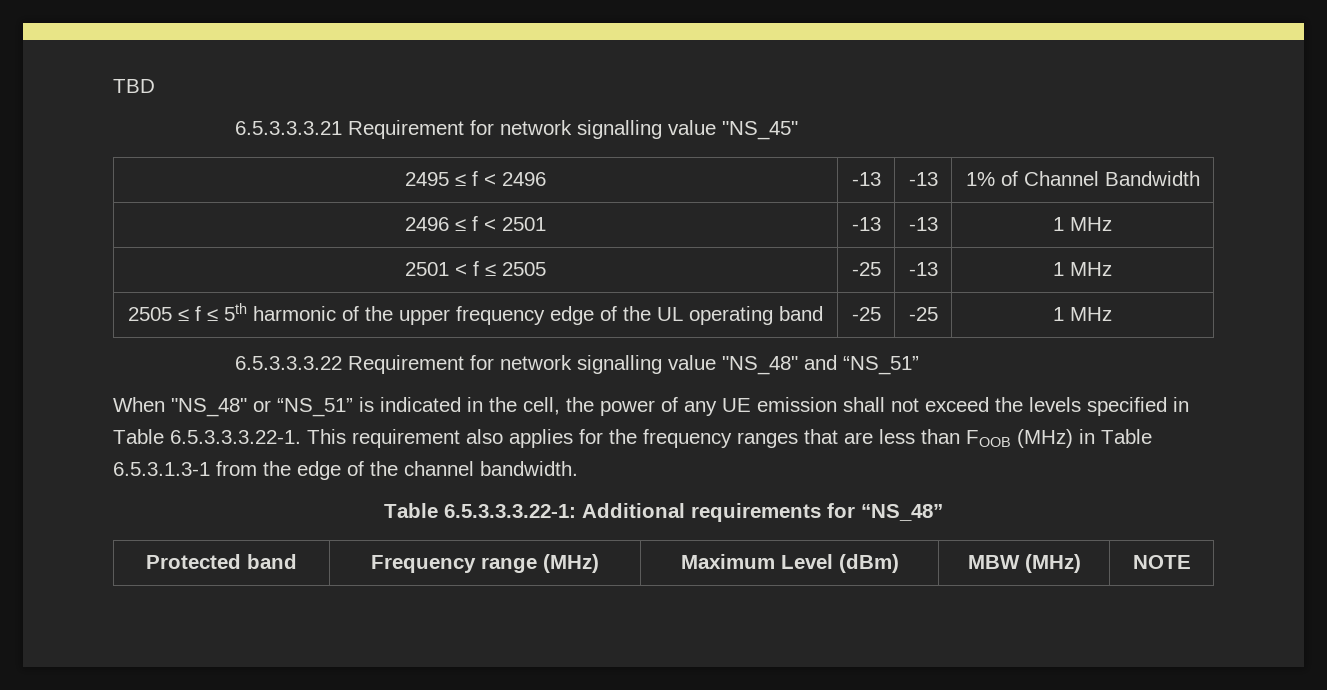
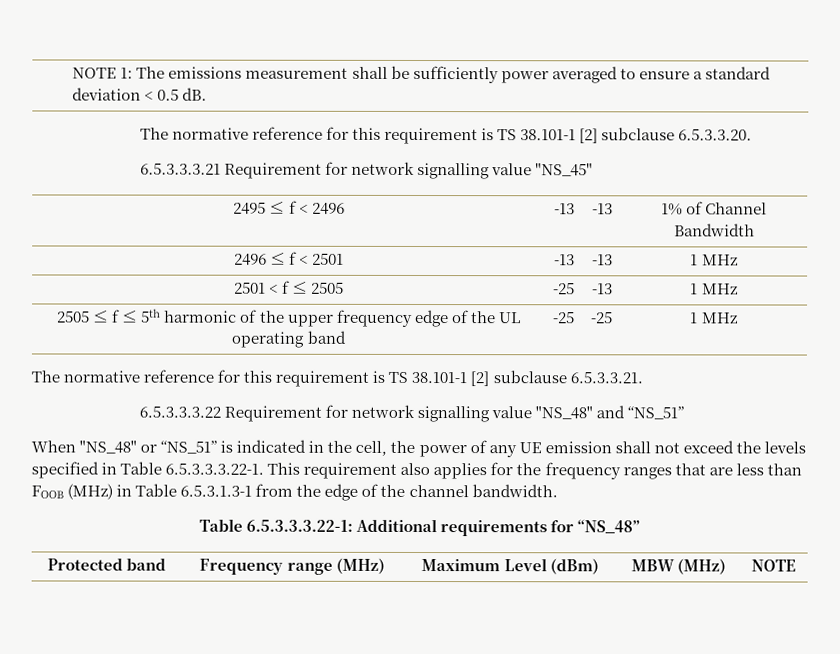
- TBD
+ NOTE 1: The emissions measurement shall be sufficiently power averaged to ensure a standard deviation < 0.5 dB.
+ The normative reference for this requirement is TS 38.101-1 [2] subclause 6.5.3.3.20.
+ The normative reference for this requirement is TS 38.101-1 [2] subclause 6.5.3.3.21.

